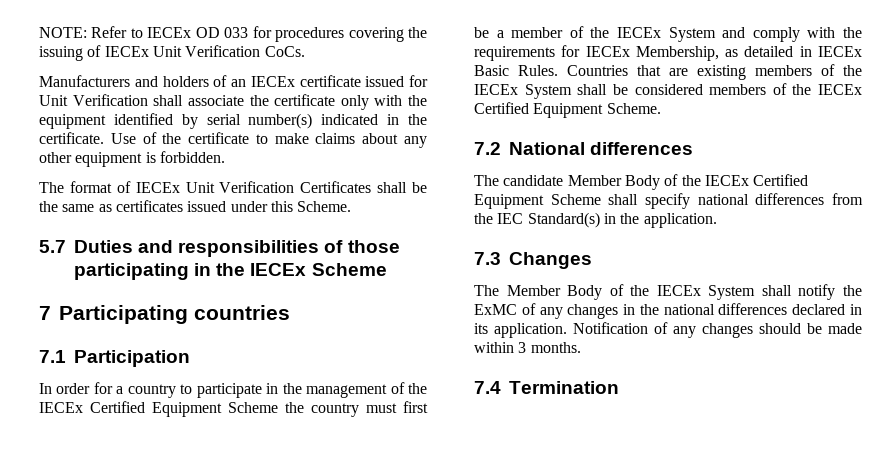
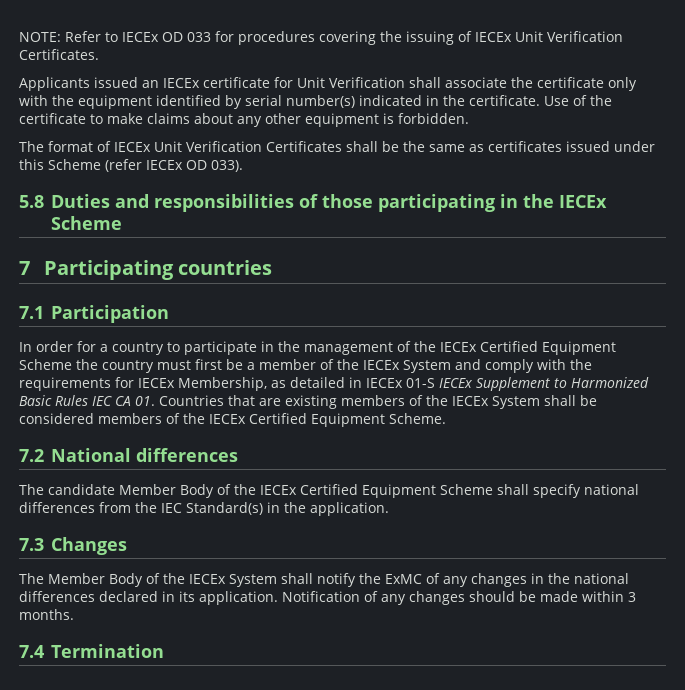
- NOTE: Refer to IECEx OD 033 for procedures covering the issuing of IECEx Unit Verification CoCs.
- Manufacturers and holders of an IECEx certificate issued for Unit Verification shall associate the certificate only with the equipment identified by serial number(s) indicated in the certificate.
+ NOTE: Refer to IECEx OD 033 for procedures covering the issuing of IECEx Unit Verification Certificates.
+ Applicants issued an IECEx certificate for Unit Verification shall associate the certificate only with the equipment identified by serial number(s) indicated in the certificate.
- The format of IECEx Unit Verification Certificates shall be the same as certificates issued under this Scheme.
- 5.7 Duties and responsibilities of those participating in the IECEx Scheme
+ The format of IECEx Unit Verification Certificates shall be the same as certificates issued under this Scheme (refer IECEx OD 033).
+ 5.8 Duties and responsibilities of those participating in the IECEx Scheme
- In order for a country to participate in the management of the IECEx Certified Equipment Scheme the country must first be a member of the IECEx System and comply with the requirements for IECEx Membership, as detailed in IECEx Basic Rules. Countries that are existing members of the IECEx System shall be considered members of the IECEx Certified Equipment Scheme.
+ In order for a country to participate in the management of the IECEx Certified Equipment Scheme the country must first be a member of the IECEx System and comply with the requirements for IECEx Membership, as detailed in IECEx 01-S IECEx Supplement to Harmonized Basic Rules IEC CA 01. Countries that are existing members of the IECEx System shall be considered members of the IECEx Certified Equipment Scheme.

